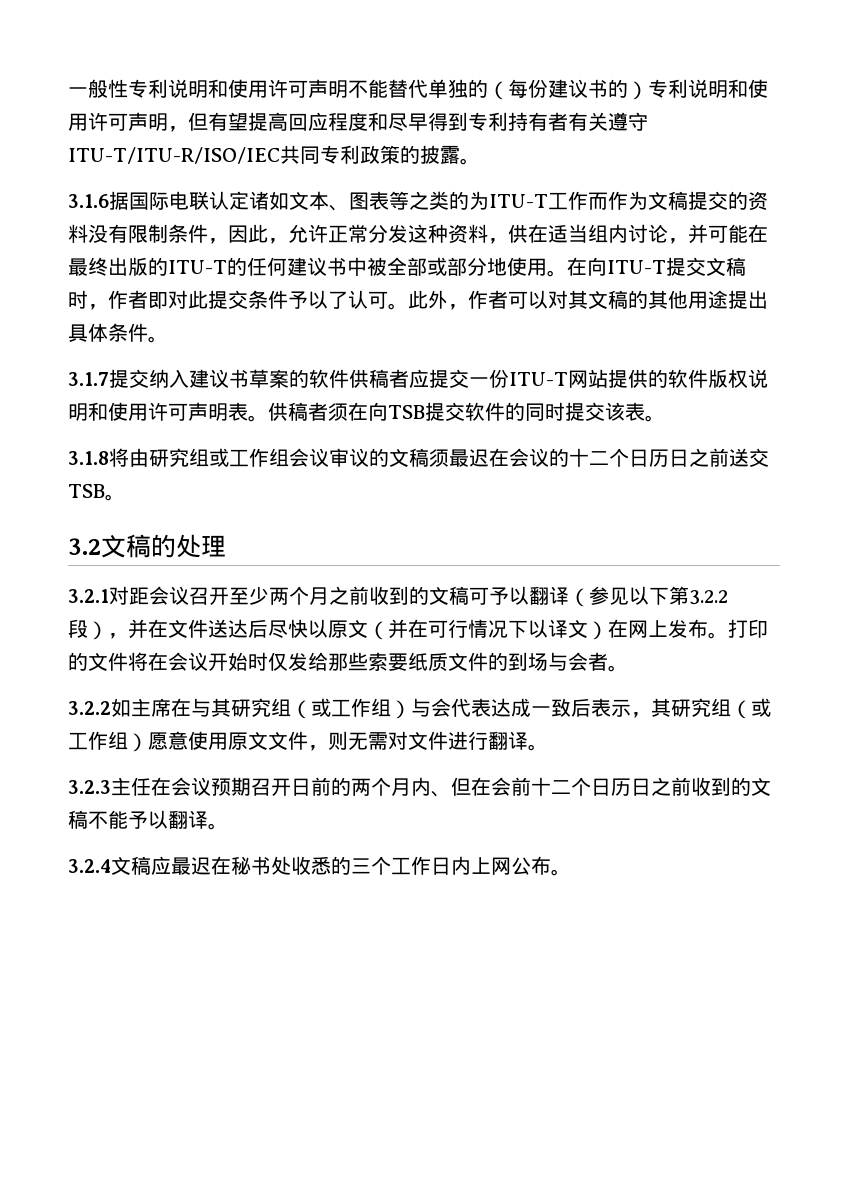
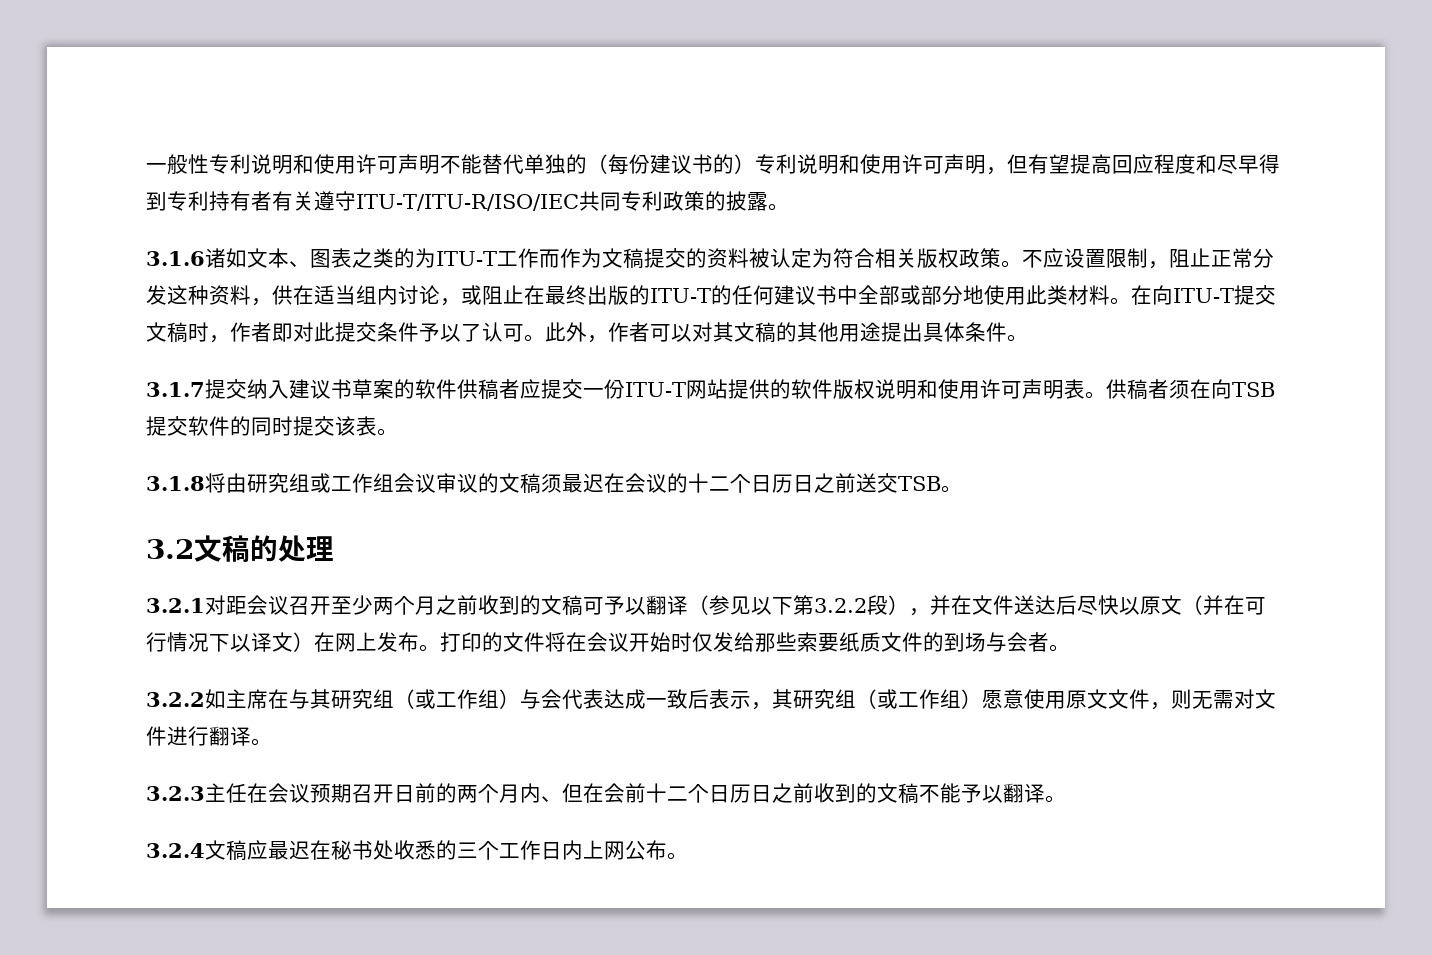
- 3.1.6据国际电联认定诸如文本、图表等之类的为ITU-T工作而作为文稿提交的资料没有限制条件，因此，允许正常分发这种资料，供在适当组内讨论，并可能在最终出版的ITU-T的任何建议书中被全部或部分地使用。
+ 3.1.6诸如文本、图表之类的为ITU-T工作而作为文稿提交的资料被认定为符合相关版权政策。不应设置限制，阻止正常分发这种资料，供在适当组内讨论，或阻止在最终出版的ITU-T的任何建议书中全部或部分地使用此类材料。

